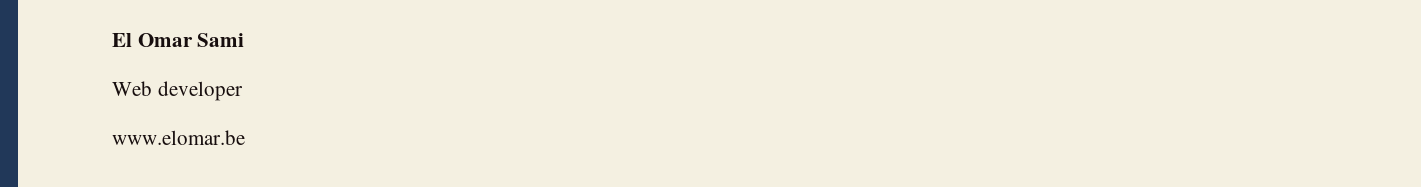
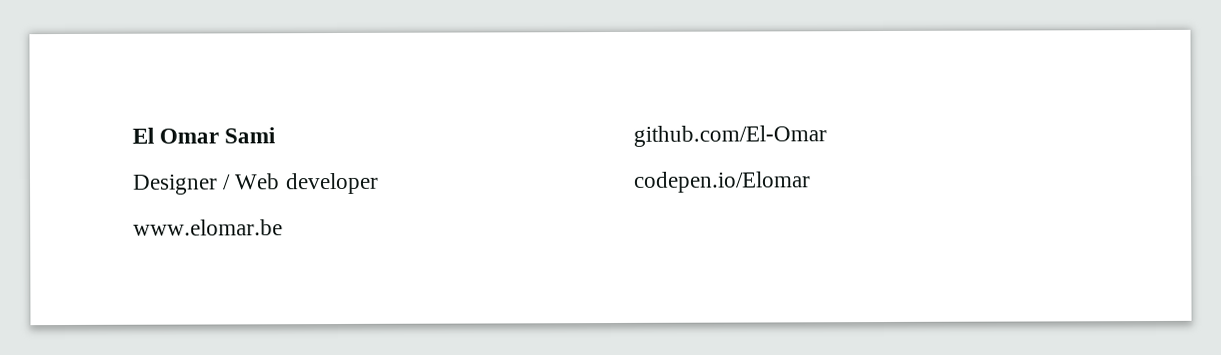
- Web developer
+ Designer / Web developer
+ github.com/El-Omar
+ codepen.io/Elomar

